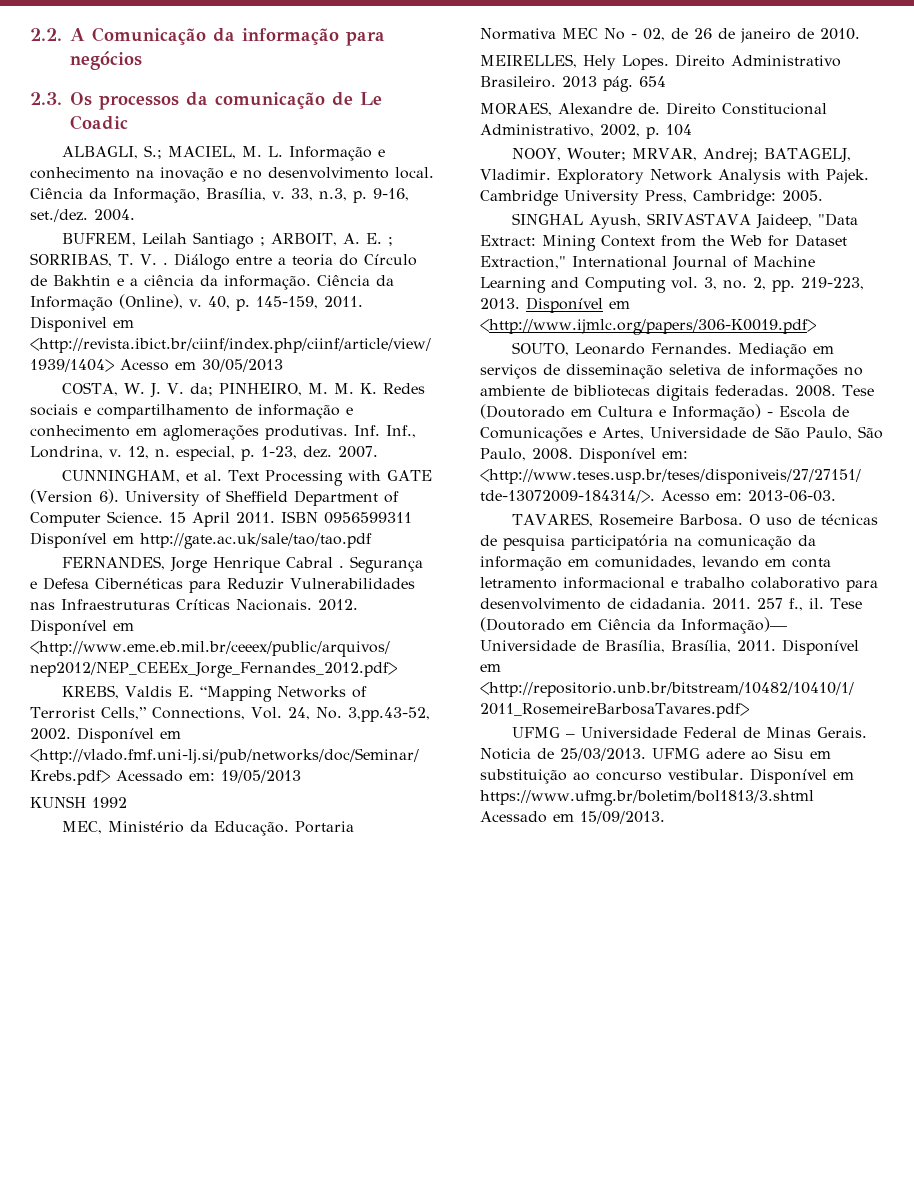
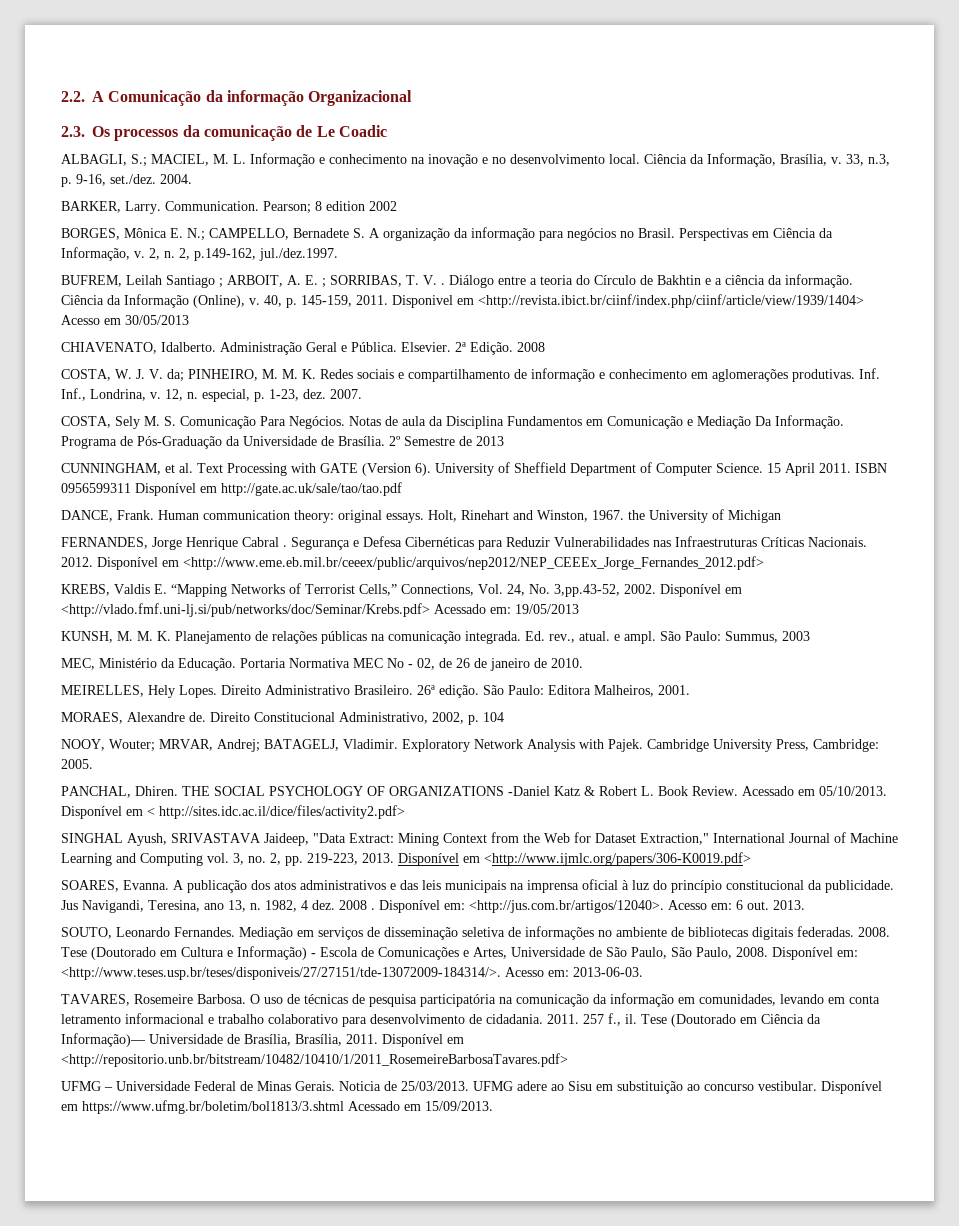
- 2.2. A Comunicação da informação para negócios
+ 2.2. A Comunicação da informação Organizacional
+ BARKER, Larry. Communication. Pearson; 8 edition 2002
+ BORGES, Mônica E. N.; CAMPELLO, Bernadete S. A organização da informação para negócios no Brasil. Perspectivas em Ciência da Informação, v. 2, n. 2, p.149-162, jul./dez.1997.
+ CHIAVENATO, Idalberto. Administração Geral e Pública. Elsevier. 2ª Edição. 2008
+ COSTA, Sely M. S. Comunicação Para Negócios. Notas de aula da Disciplina Fundamentos em Comunicação e Mediação Da Informação. Programa de Pós-Graduação da Universidade de Brasília. 2º Semestre de 2013
+ DANCE, Frank. Human communication theory: original essays. Holt, Rinehart and Winston, 1967. the University of Michigan
- KUNSH 1992
+ KUNSH, M. M. K. Planejamento de relações públicas na comunicação integrada. Ed. rev., atual. e ampl. São Paulo: Summus, 2003
- 2013 pág. 654
+ 26ª edição. São Paulo: Editora Malheiros, 2001.
+ PANCHAL, Dhiren. THE SOCIAL PSYCHOLOGY OF ORGANIZATIONS -Daniel Katz & Robert L. Book Review. Acessado em 05/10/2013. Disponível em < http://sites.idc.ac.il/dice/files/activity2.pdf>
+ SOARES, Evanna. A publicação dos atos administrativos e das leis municipais na imprensa oficial à luz do princípio constitucional da publicidade. Jus Navigandi, Teresina, ano 13, n. 1982, 4 dez. 2008 . Disponível em: <http://jus.com.br/artigos/12040>. Acesso em: 6 out. 2013.

